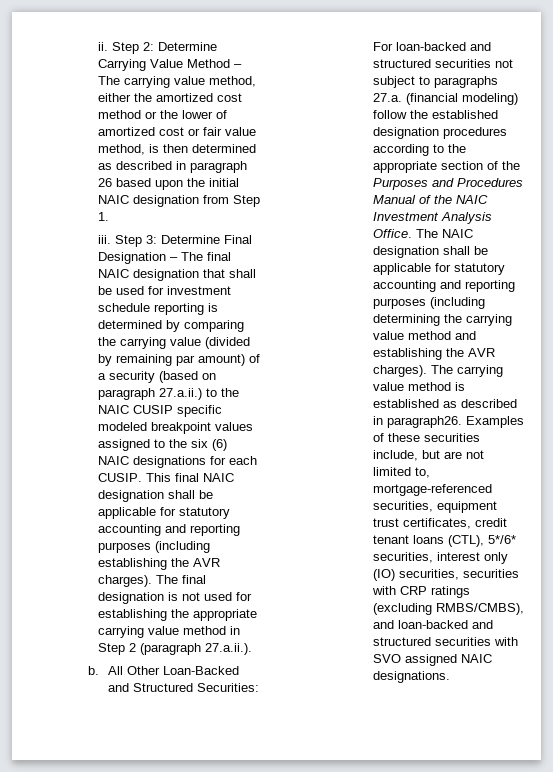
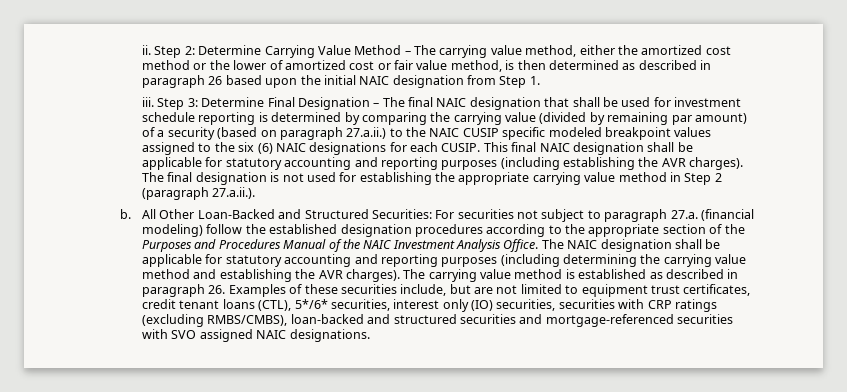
- All Other Loan-Backed and Structured Securities: For loan-backed and structured securities not subject to paragraphs 27.a. (financial modeling) follow the established designation procedures according to the appropriate section of the Purposes and Procedures Manual of the NAIC Investment Analysis Office.
+ All Other Loan-Backed and Structured Securities: For securities not subject to paragraph 27.a. (financial modeling) follow the established designation procedures according to the appropriate section of the Purposes and Procedures Manual of the NAIC Investment Analysis Office.
- The carrying value method is established as described in paragraph26. Examples of these securities include, but are not limited to, mortgage-referenced securities, equipment trust certificates, credit tenant loans (CTL), 5*/6* securities, interest only (IO) securities, securities with CRP ratings (excluding RMBS/CMBS), and loan-backed and structured securities with SVO assigned NAIC designations.
+ The carrying value method is established as described in paragraph 26. Examples of these securities include, but are not limited to equipment trust certificates, credit tenant loans (CTL), 5*/6* securities, interest only (IO) securities, securities with CRP ratings (excluding RMBS/CMBS), loan-backed and structured securities and mortgage-referenced securities with SVO assigned NAIC designations.

